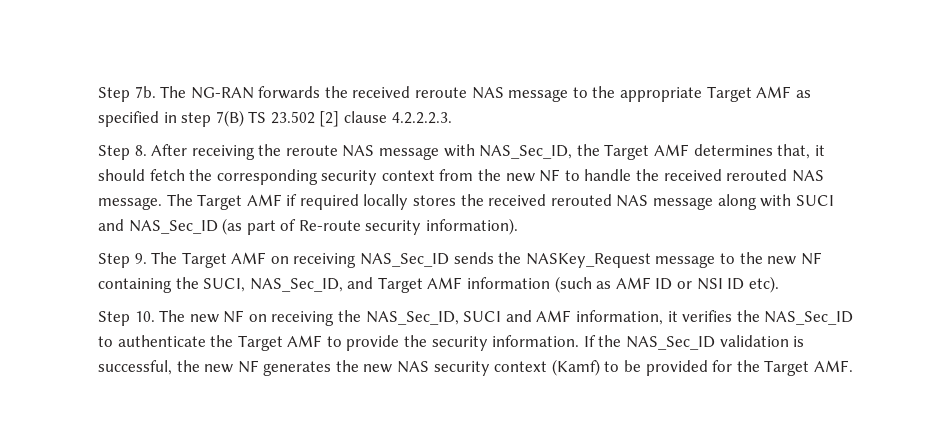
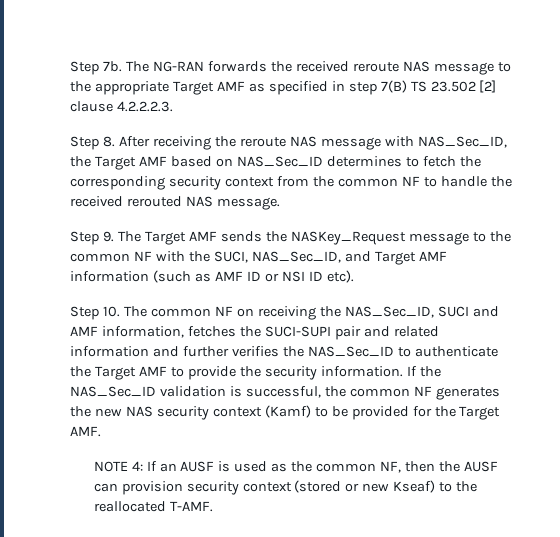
- Step 8. After receiving the reroute NAS message with NAS_Sec_ID, the Target AMF determines that, it should fetch the corresponding security context from the new NF to handle the received rerouted NAS message. The Target AMF if required locally stores the received rerouted NAS message along with SUCI and NAS_Sec_ID (as part of Re-route security information).
+ Step 8. After receiving the reroute NAS message with NAS_Sec_ID, the Target AMF based on NAS_Sec_ID determines to fetch the corresponding security context from the common NF to handle the received rerouted NAS message.
- Step 9. The Target AMF on receiving NAS_Sec_ID sends the NASKey_Request message to the new NF containing the SUCI, NAS_Sec_ID, and Target AMF information (such as AMF ID or NSI ID etc).
+ Step 9. The Target AMF sends the NASKey_Request message to the common NF with the SUCI, NAS_Sec_ID, and Target AMF information (such as AMF ID or NSI ID etc).
- Step 10. The new NF on receiving the NAS_Sec_ID, SUCI and AMF information, it verifies the NAS_Sec_ID to authenticate the Target AMF to provide the security information.
+ Step 10. The common NF on receiving the NAS_Sec_ID, SUCI and AMF information, fetches the SUCI-SUPI pair and related information and further verifies the NAS_Sec_ID to authenticate the Target AMF to provide the security information.
- If the NAS_Sec_ID validation is successful, the new NF generates the new NAS security context (Kamf) to be provided for the Target AMF.
+ If the NAS_Sec_ID validation is successful, the common NF generates the new NAS security context (Kamf) to be provided for the Target AMF.
+ NOTE 4: If an AUSF is used as the common NF, then the AUSF can provision security context (stored or new Kseaf) to the reallocated T-AMF.

